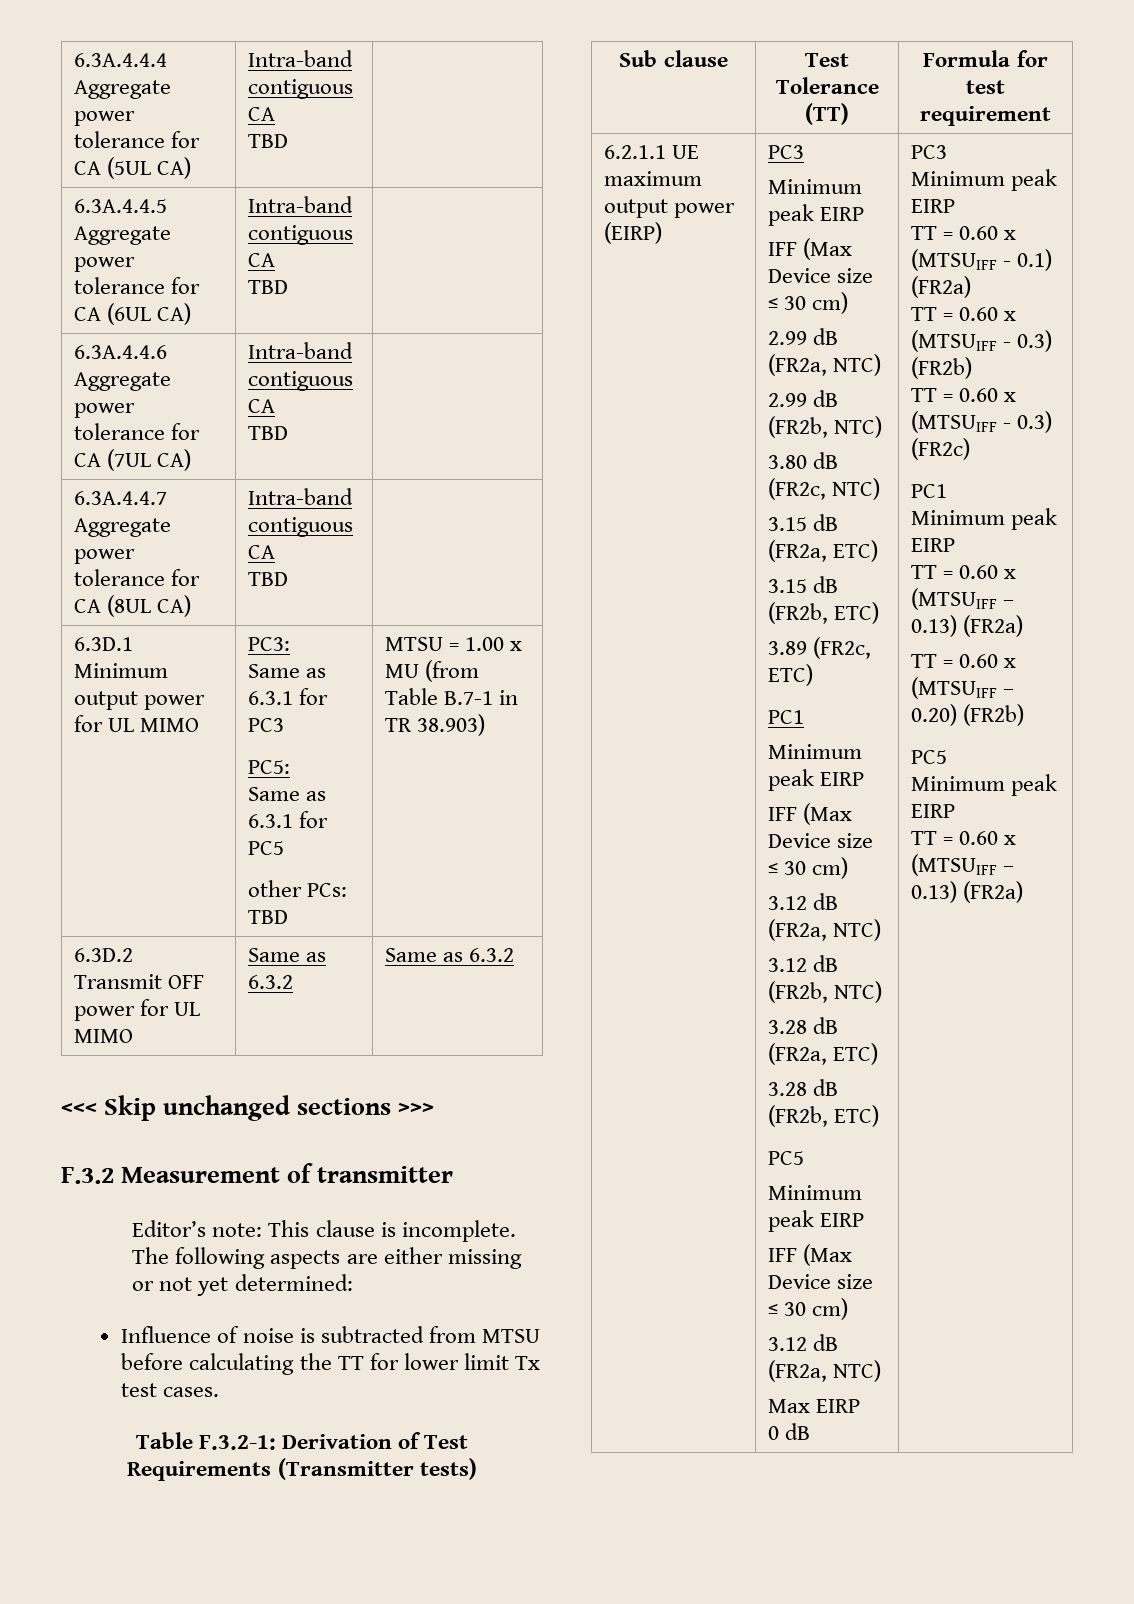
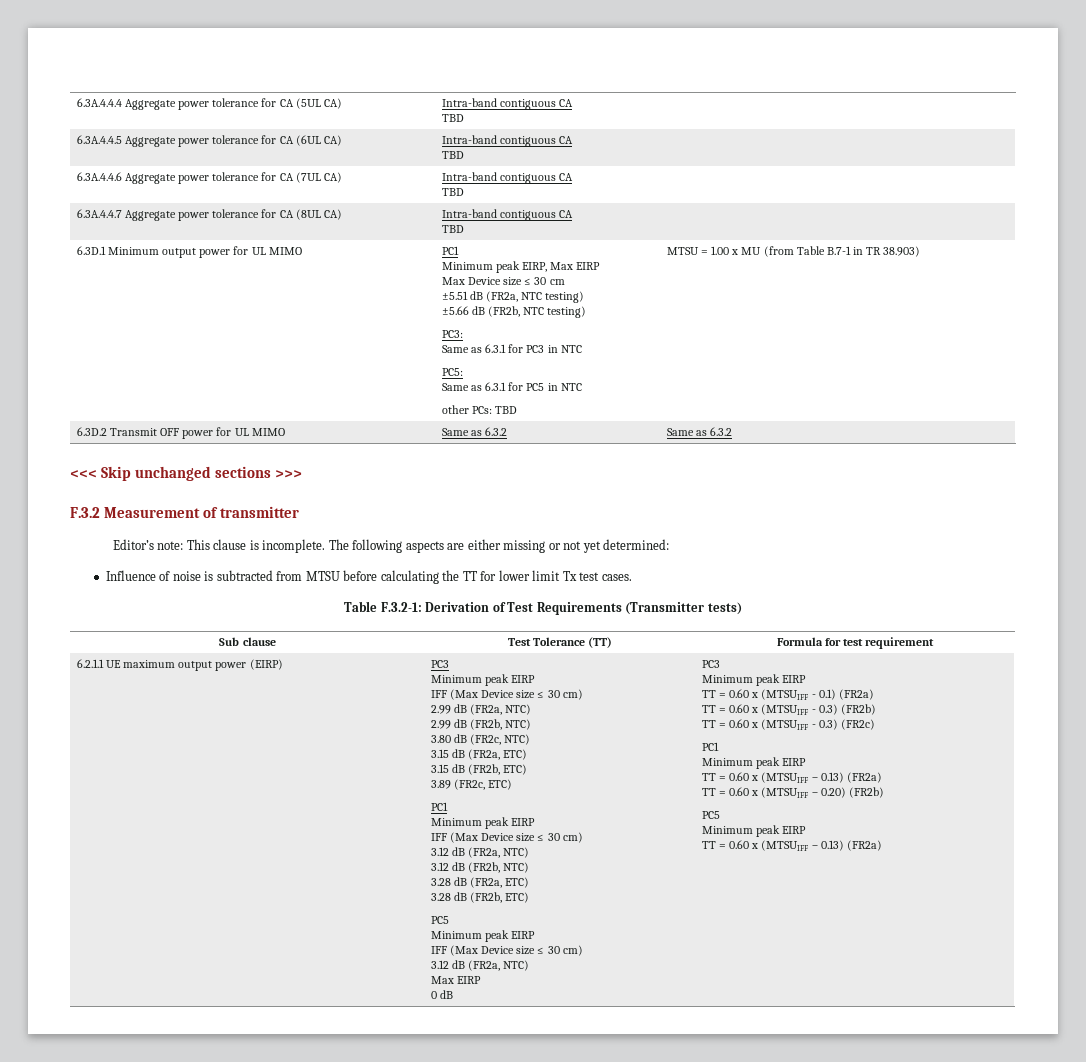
- 6.3D.1 Minimum output power for UL MIMO
+ 6.3D.1 Minimum output power for UL MIMO | PC1
+ Minimum peak EIRP, Max EIRP
+ Max Device size ≤ 30 cm
+ ±5.51 dB (FR2a, NTC testing)
+ ±5.66 dB (FR2b, NTC testing)
- Same as 6.3.1 for PC3
+ Same as 6.3.1 for PC3 in NTC
- Same as 6.3.1 for PC5
+ Same as 6.3.1 for PC5 in NTC

